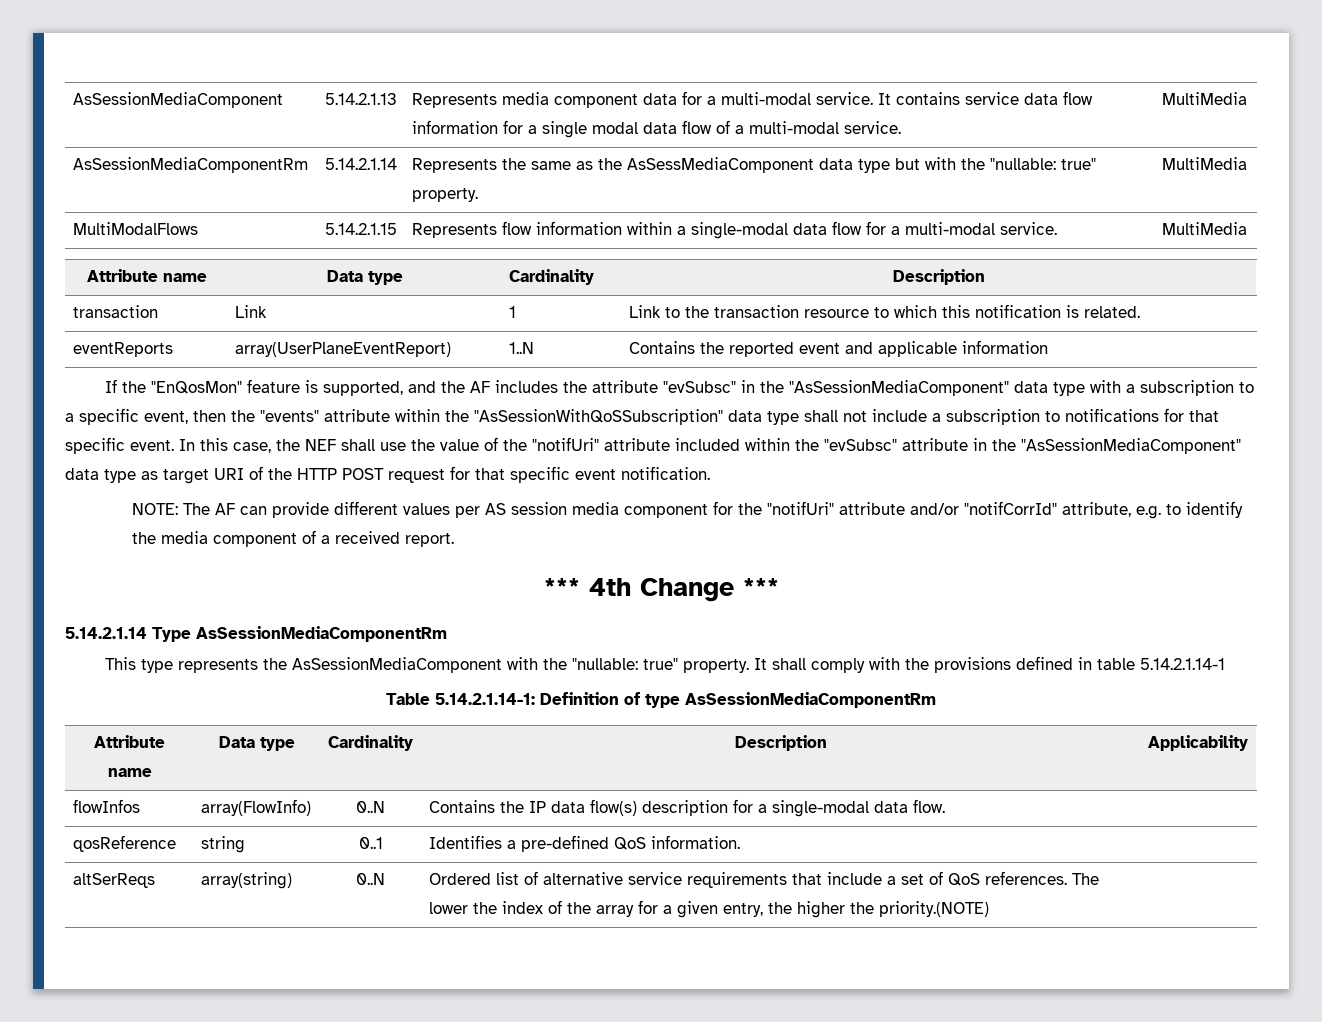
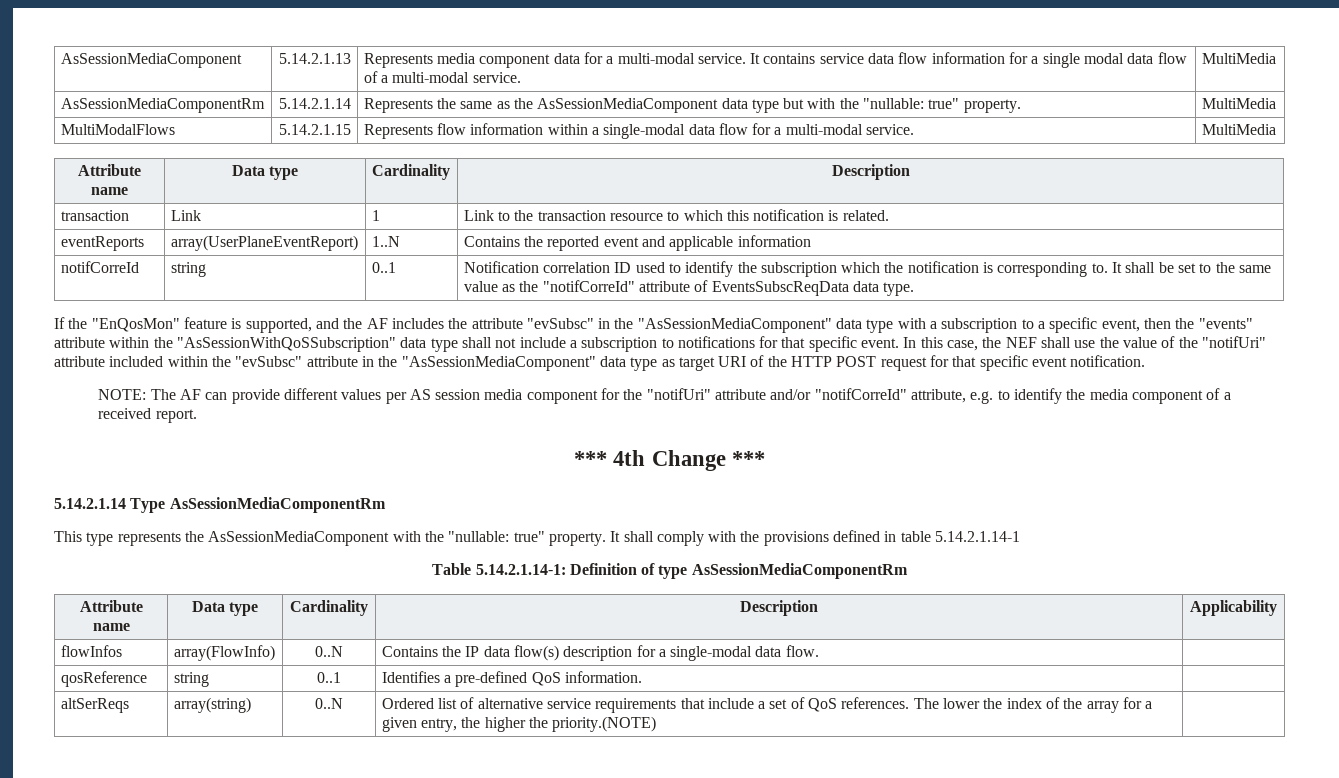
- AsSessionMediaComponentRm | 5.14.2.1.14 | Represents the same as the AsSessMediaComponent data type but with the "nullable: true" property. | MultiMedia
+ AsSessionMediaComponentRm | 5.14.2.1.14 | Represents the same as the AsSessionMediaComponent data type but with the "nullable: true" property. | MultiMedia
+ notifCorreId | string | 0..1 | Notification correlation ID used to identify the subscription which the notification is corresponding to. It shall be set to the same value as the "notifCorreId" attribute of EventsSubscReqData data type.
- NOTE: The AF can provide different values per AS session media component for the "notifUri" attribute and/or "notifCorrId" attribute, e.g. to identify the media component of a received report.
+ NOTE: The AF can provide different values per AS session media component for the "notifUri" attribute and/or "notifCorreId" attribute, e.g. to identify the media component of a received report.

